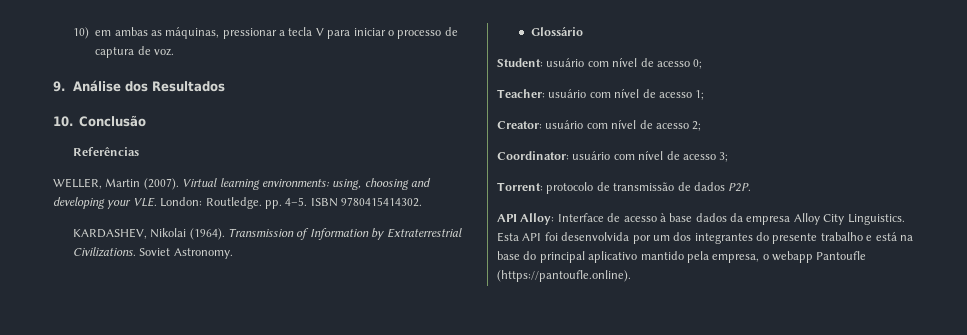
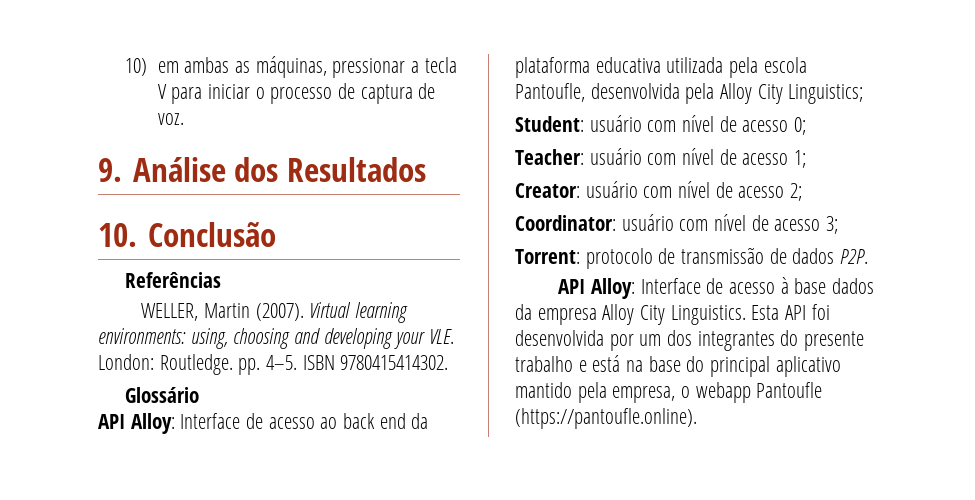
- KARDASHEV, Nikolai (1964). Transmission of Information by Extraterrestrial Civilizations. Soviet Astronomy.
  Glossário
+ API Alloy: Interface de acesso ao back end da plataforma educativa utilizada pela escola Pantoufle, desenvolvida pela Alloy City Linguistics;

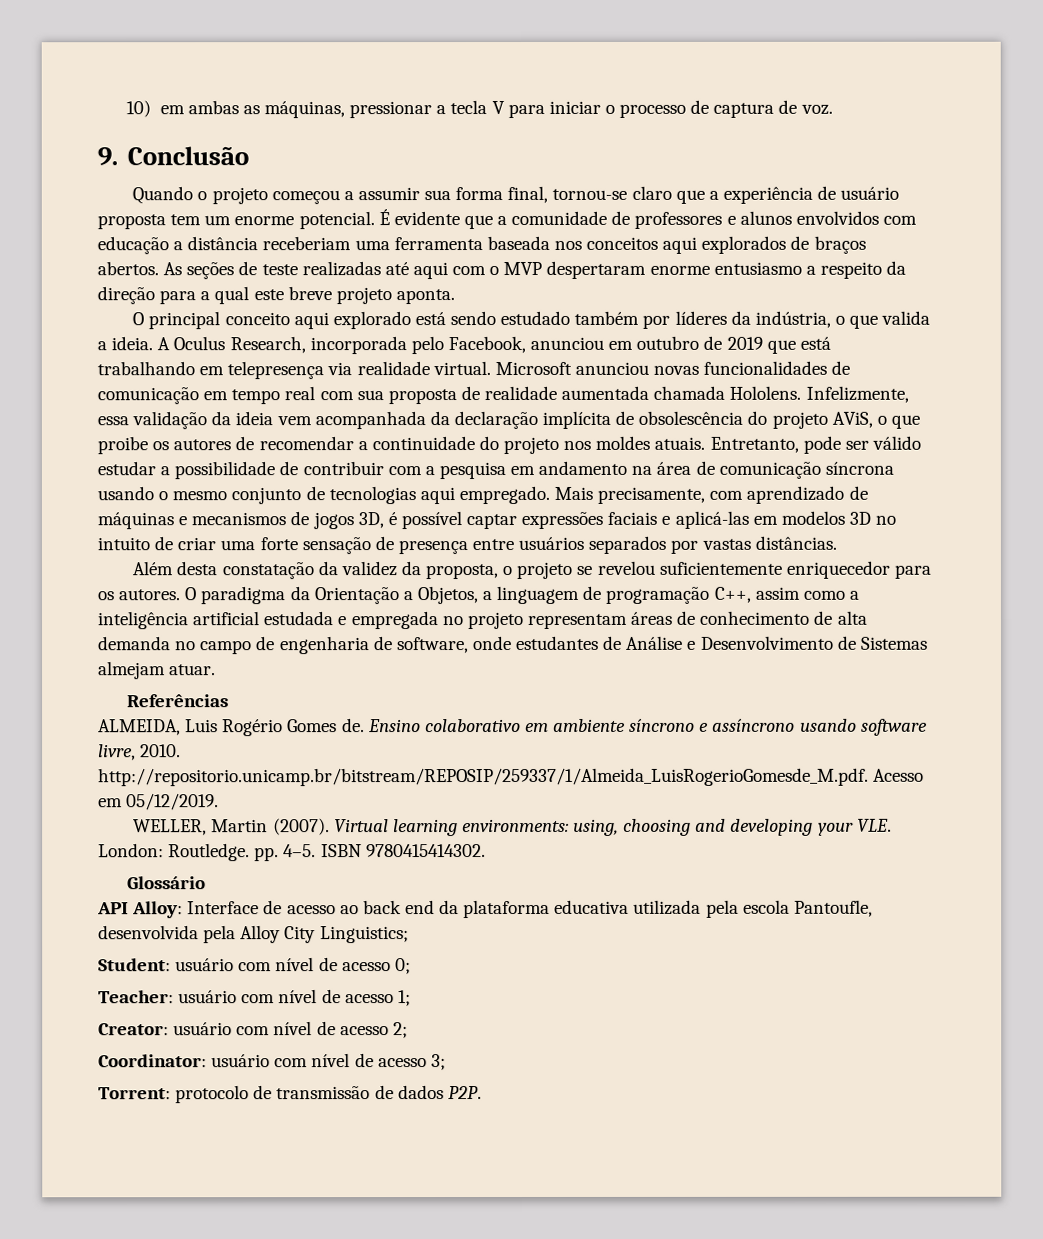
- 9. Análise dos Resultados
- 10. Conclusão
+ 9. Conclusão
+ Quando o projeto começou a assumir sua forma final, tornou-se claro que a experiência de usuário proposta tem um enorme potencial. É evidente que a comunidade de professores e alunos envolvidos com educação a distância receberiam uma ferramenta baseada nos conceitos aqui explorados de braços abertos. As seções de teste realizadas até aqui com o MVP despertaram enorme entusiasmo a respeito da direção para a qual este breve projeto aponta.
+ O principal conceito aqui explorado está sendo estudado também por líderes da indústria, o que valida a ideia. A Oculus Research, incorporada pelo Facebook, anunciou em outubro de 2019 que está trabalhando em telepresença via realidade virtual. Microsoft anunciou novas funcionalidades de comunicação em tempo real com sua proposta de realidade aumentada chamada Hololens. Infelizmente, essa validação da ideia vem acompanhada da declaração implícita de obsolescência do projeto AViS, o que proibe os autores de recomendar a continuidade do projeto nos moldes atuais. Entretanto, pode ser válido estudar a possibilidade de contribuir com a pesquisa em andamento na área de comunicação síncrona usando o mesmo conjunto de tecnologias aqui empregado. Mais precisamente, com aprendizado de máquinas e mecanismos de jogos 3D, é possível captar expressões faciais e aplicá-las em modelos 3D no intuito de criar uma forte sensação de presença entre usuários separados por vastas distâncias.
+ Além desta constatação da validez da proposta, o projeto se revelou suficientemente enriquecedor para os autores. O paradigma da Orientação a Objetos, a linguagem de programação C++, assim como a inteligência artificial estudada e empregada no projeto representam áreas de conhecimento de alta demanda no campo de engenharia de software, onde estudantes de Análise e Desenvolvimento de Sistemas almejam atuar.
  Referências
+ ALMEIDA, Luis Rogério Gomes de. Ensino colaborativo em ambiente síncrono e assíncrono usando software livre, 2010. http://repositorio.unicamp.br/bitstream/REPOSIP/259337/1/Almeida_LuisRogerioGomesde_M.pdf. Acesso em 05/12/2019.
- API Alloy: Interface de acesso à base dados da empresa Alloy City Linguistics. Esta API foi desenvolvida por um dos integrantes do presente trabalho e está na base do principal aplicativo mantido pela empresa, o webapp Pantoufle (https://pantoufle.online).

